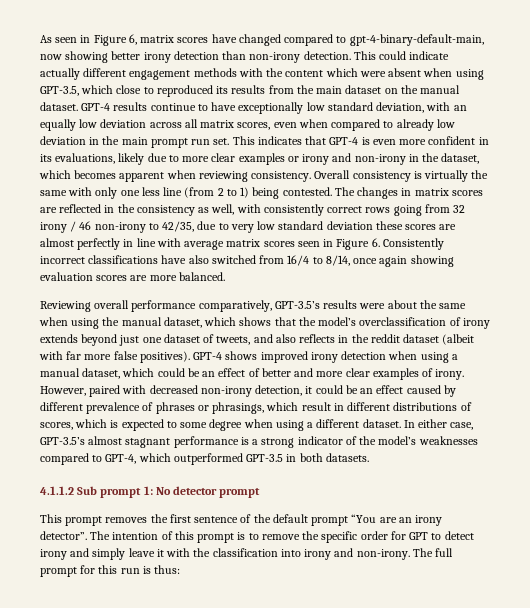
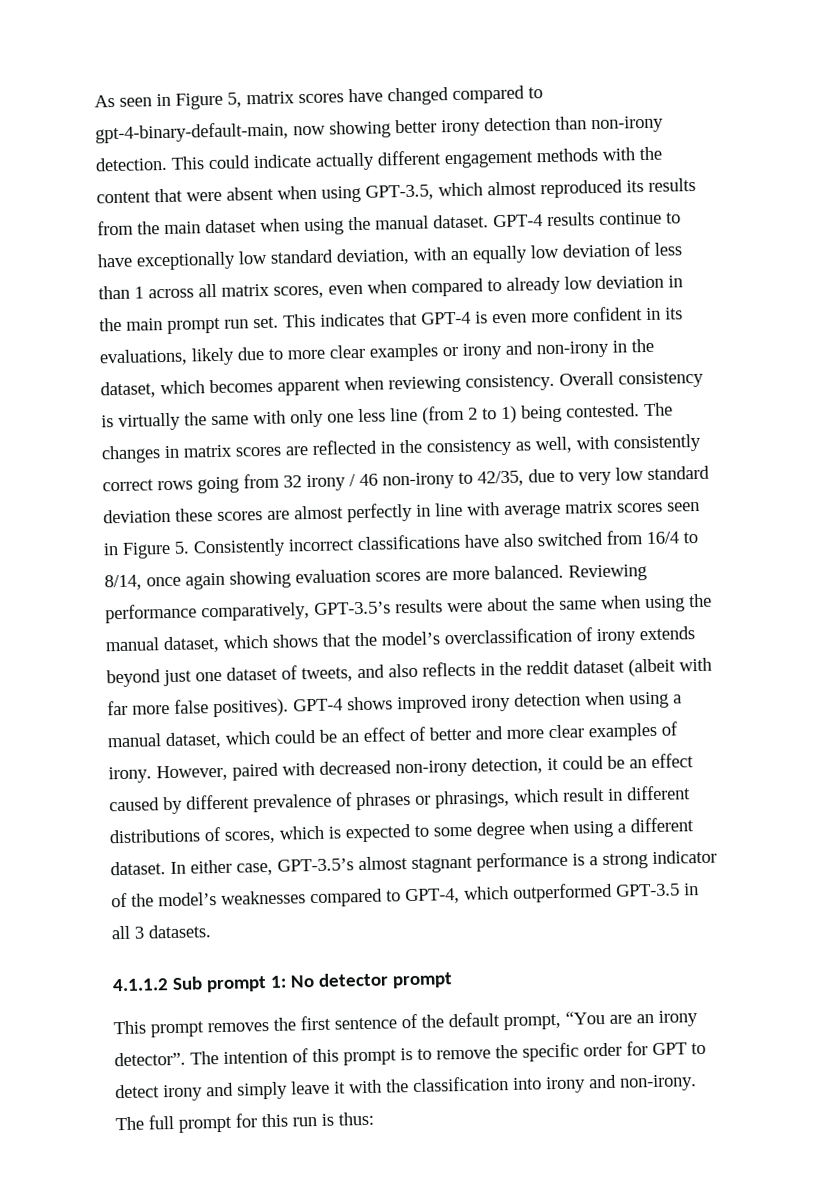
- As seen in Figure 6, matrix scores have changed compared to gpt-4-binary-default-main, now showing better irony detection than non-irony detection.
+ As seen in Figure 5, matrix scores have changed compared to gpt-4-binary-default-main, now showing better irony detection than non-irony detection.
- This could indicate actually different engagement methods with the content which were absent when using GPT-3.5, which close to reproduced its results from the main dataset on the manual dataset.
+ This could indicate actually different engagement methods with the content that were absent when using GPT-3.5, which almost reproduced its results from the main dataset when using the manual dataset.
- GPT-4 results continue to have exceptionally low standard deviation, with an equally low deviation across all matrix scores, even when compared to already low deviation in the main prompt run set.
+ GPT-4 results continue to have exceptionally low standard deviation, with an equally low deviation of less than 1 across all matrix scores, even when compared to already low deviation in the main prompt run set.
- The changes in matrix scores are reflected in the consistency as well, with consistently correct rows going from 32 irony / 46 non-irony to 42/35, due to very low standard deviation these scores are almost perfectly in line with average matrix scores seen in Figure 6. Consistently incorrect classifications have also switched from 16/4 to 8/14, once again showing evaluation scores are more balanced.
- Reviewing overall performance comparatively, GPT-3.5’s results were about the same when using the manual dataset, which shows that the model’s overclassification of irony extends beyond just one dataset of tweets, and also reflects in the reddit dataset (albeit with far more false positives).
+ The changes in matrix scores are reflected in the consistency as well, with consistently correct rows going from 32 irony / 46 non-irony to 42/35, due to very low standard deviation these scores are almost perfectly in line with average matrix scores seen in Figure 5. Consistently incorrect classifications have also switched from 16/4 to 8/14, once again showing evaluation scores are more balanced. Reviewing performance comparatively, GPT-3.5’s results were about the same when using the manual dataset, which shows that the model’s overclassification of irony extends beyond just one dataset of tweets, and also reflects in the reddit dataset (albeit with far more false positives).
- In either case, GPT-3.5’s almost stagnant performance is a strong indicator of the model’s weaknesses compared to GPT-4, which outperformed GPT-3.5 in both datasets.
+ In either case, GPT-3.5’s almost stagnant performance is a strong indicator of the model’s weaknesses compared to GPT-4, which outperformed GPT-3.5 in all 3 datasets.
- This prompt removes the first sentence of the default prompt “You are an irony detector”.
+ This prompt removes the first sentence of the default prompt, “You are an irony detector”.

